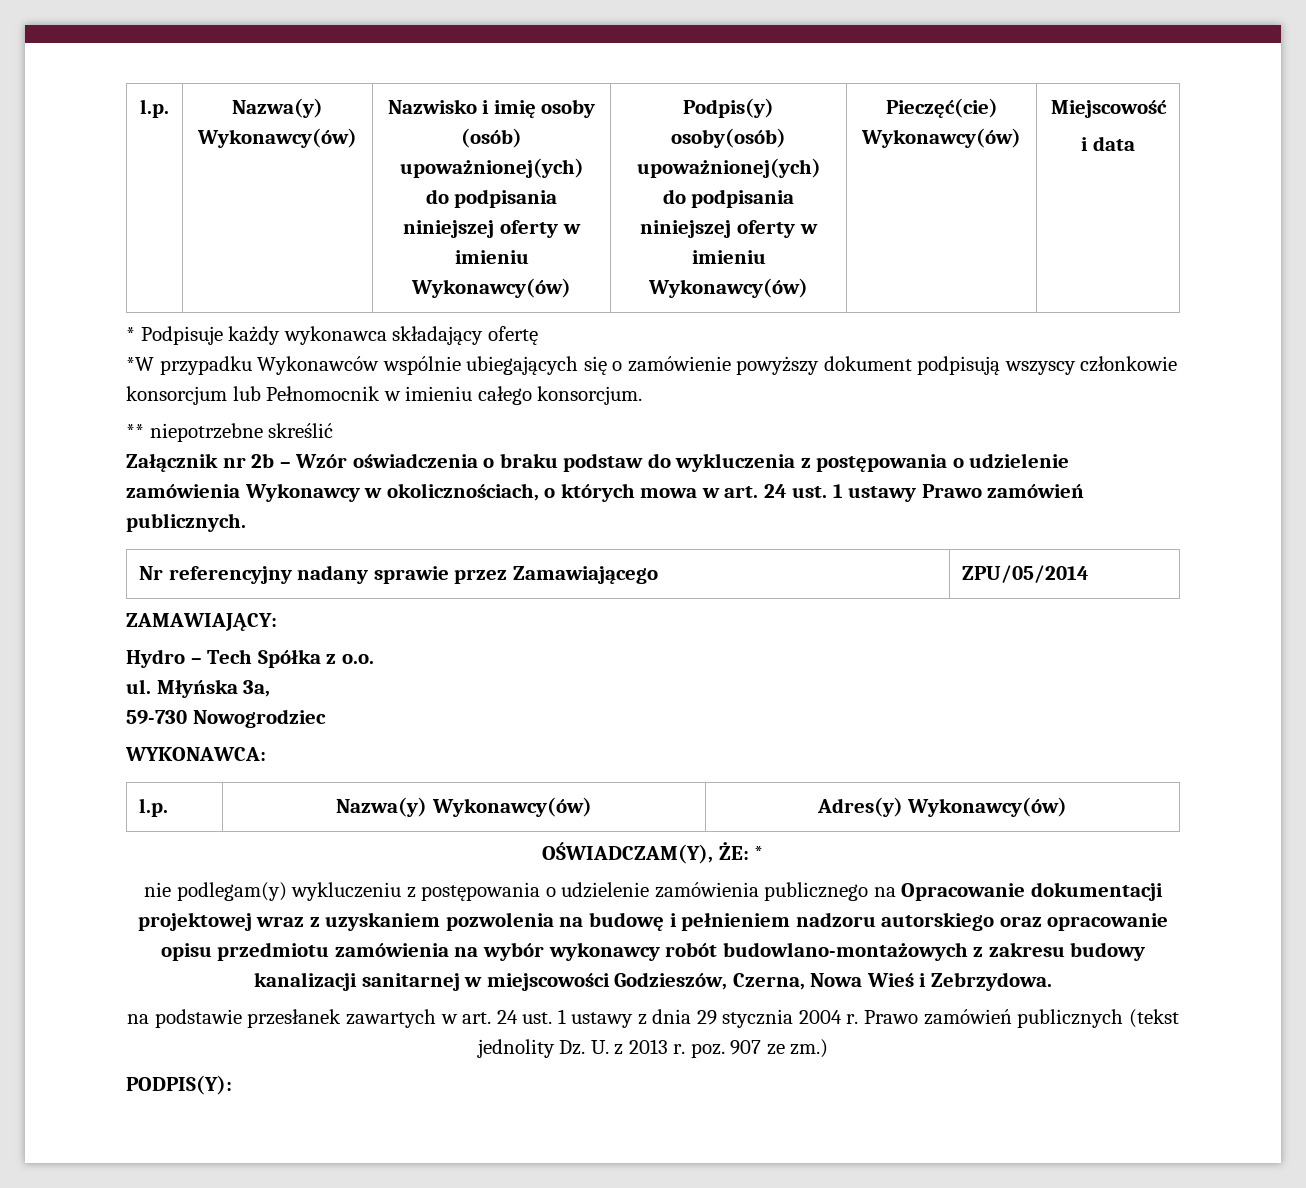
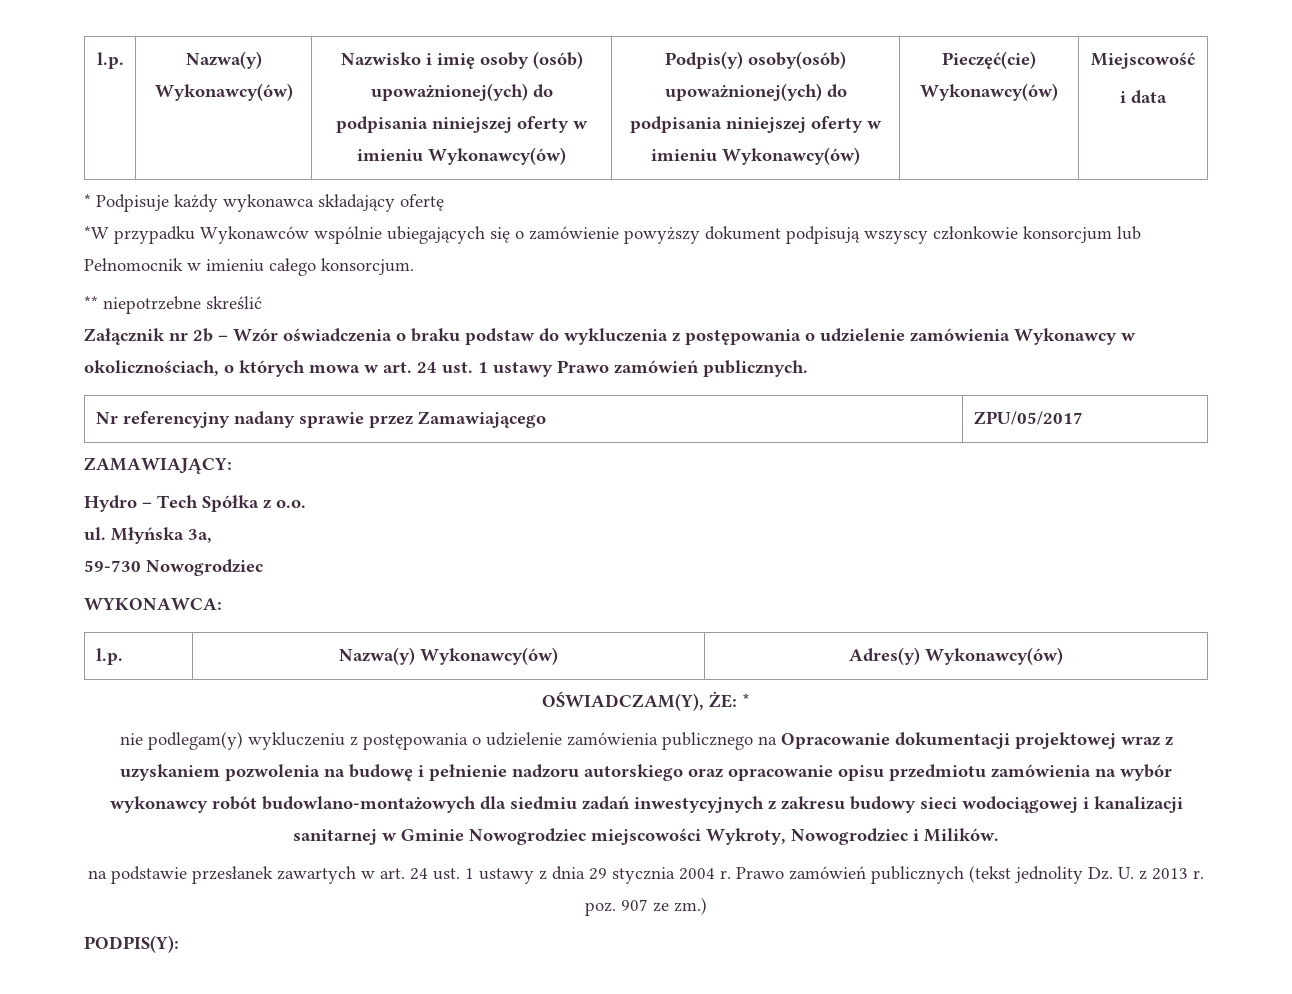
- Nr referencyjny nadany sprawie przez Zamawiającego | ZPU/05/2014
+ Nr referencyjny nadany sprawie przez Zamawiającego | ZPU/05/2017
- nie podlegam(y) wykluczeniu z postępowania o udzielenie zamówienia publicznego na Opracowanie dokumentacji projektowej wraz z uzyskaniem pozwolenia na budowę i pełnieniem nadzoru autorskiego oraz opracowanie opisu przedmiotu zamówienia na wybór wykonawcy robót budowlano-montażowych z zakresu budowy kanalizacji sanitarnej w miejscowości Godzieszów, Czerna, Nowa Wieś i Zebrzydowa.
+ nie podlegam(y) wykluczeniu z postępowania o udzielenie zamówienia publicznego na Opracowanie dokumentacji projektowej wraz z uzyskaniem pozwolenia na budowę i pełnienie nadzoru autorskiego oraz opracowanie opisu przedmiotu zamówienia na wybór wykonawcy robót budowlano-montażowych dla siedmiu zadań inwestycyjnych z zakresu budowy sieci wodociągowej i kanalizacji sanitarnej w Gminie Nowogrodziec miejscowości Wykroty, Nowogrodziec i Milików.

